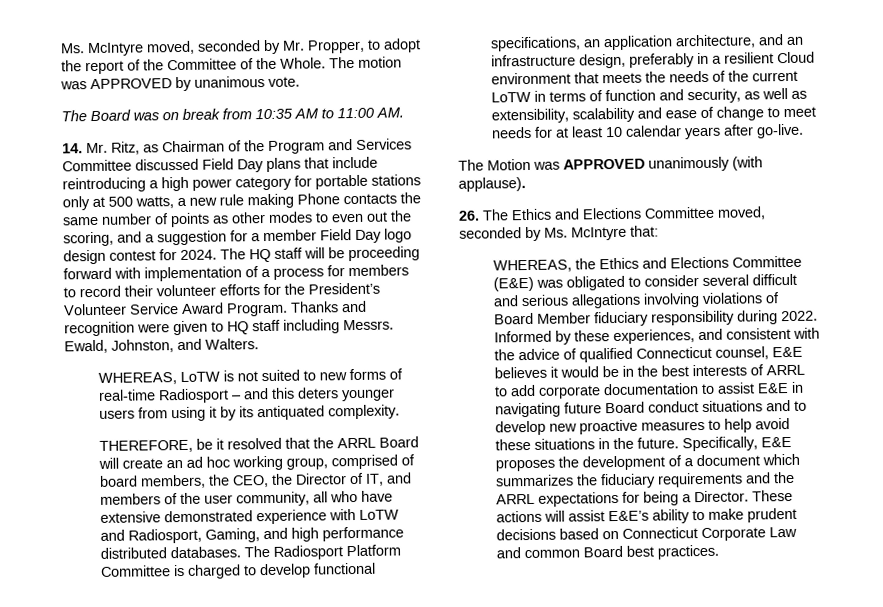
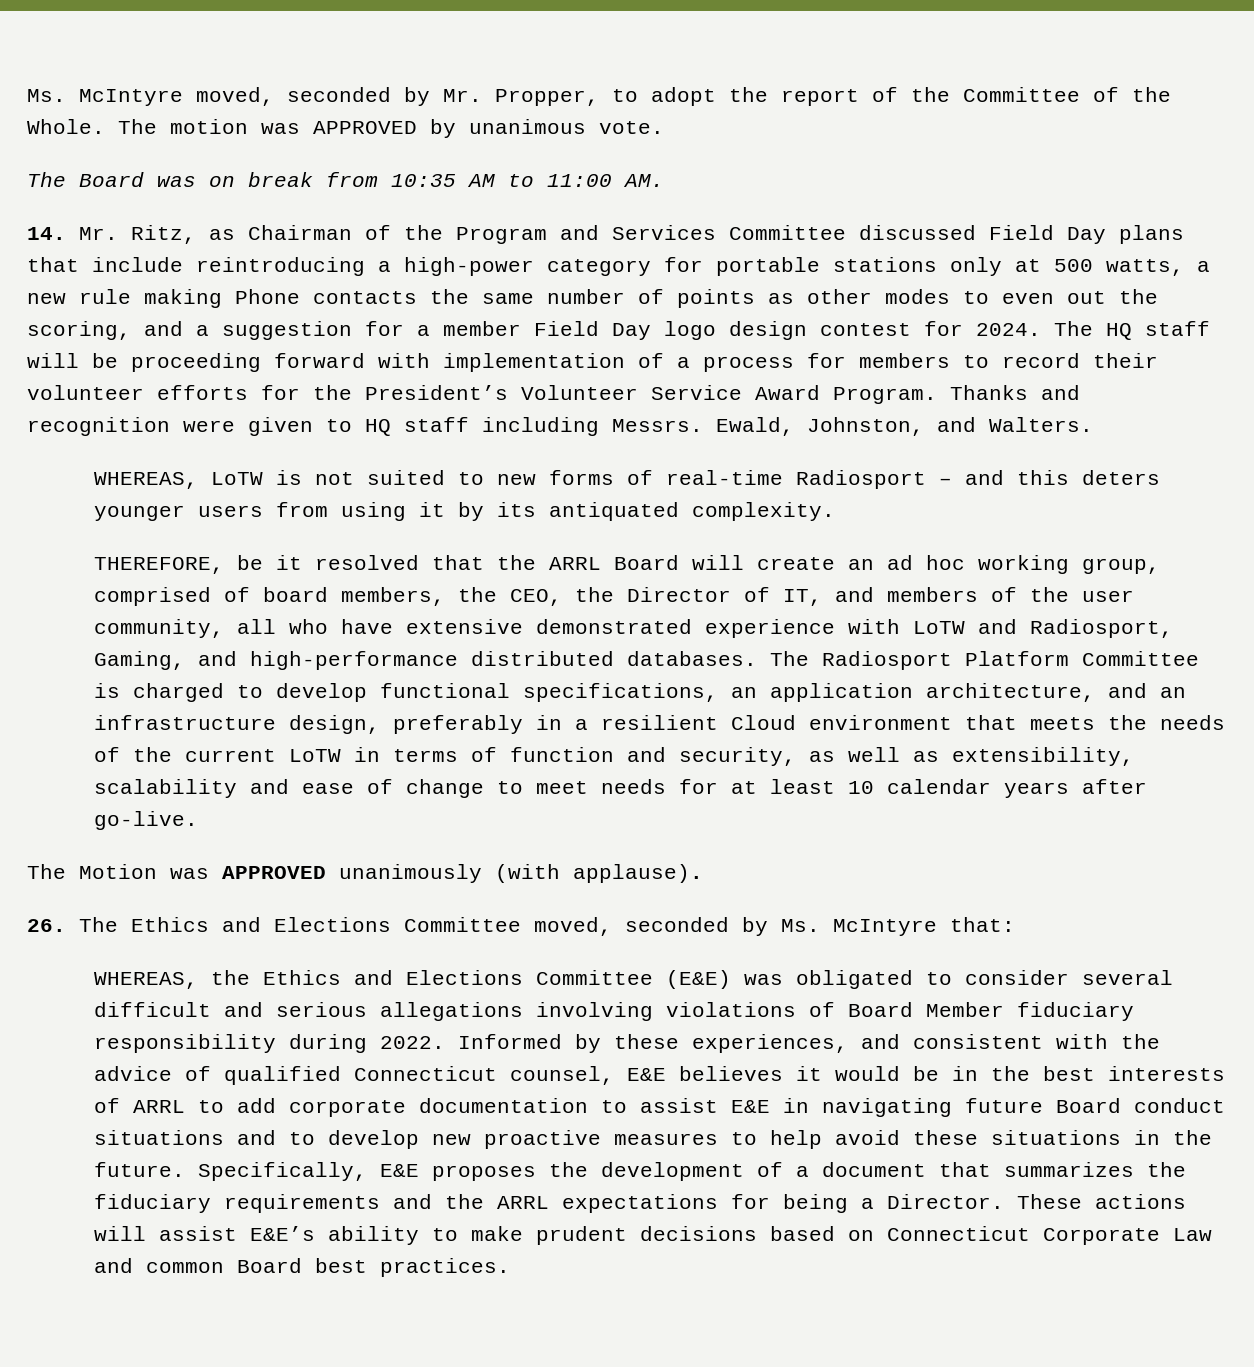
- 14. Mr. Ritz, as Chairman of the Program and Services Committee discussed Field Day plans that include reintroducing a high power category for portable stations only at 500 watts, a new rule making Phone contacts the same number of points as other modes to even out the scoring, and a suggestion for a member Field Day logo design contest for 2024.
+ 14. Mr. Ritz, as Chairman of the Program and Services Committee discussed Field Day plans that include reintroducing a high-power category for portable stations only at 500 watts, a new rule making Phone contacts the same number of points as other modes to even out the scoring, and a suggestion for a member Field Day logo design contest for 2024.
- THEREFORE, be it resolved that the ARRL Board will create an ad hoc working group, comprised of board members, the CEO, the Director of IT, and members of the user community, all who have extensive demonstrated experience with LoTW and Radiosport, Gaming, and high performance distributed databases.
+ THEREFORE, be it resolved that the ARRL Board will create an ad hoc working group, comprised of board members, the CEO, the Director of IT, and members of the user community, all who have extensive demonstrated experience with LoTW and Radiosport, Gaming, and high-performance distributed databases.
- Specifically, E&E proposes the development of a document which summarizes the fiduciary requirements and the ARRL expectations for being a Director.
+ Specifically, E&E proposes the development of a document that summarizes the fiduciary requirements and the ARRL expectations for being a Director.

